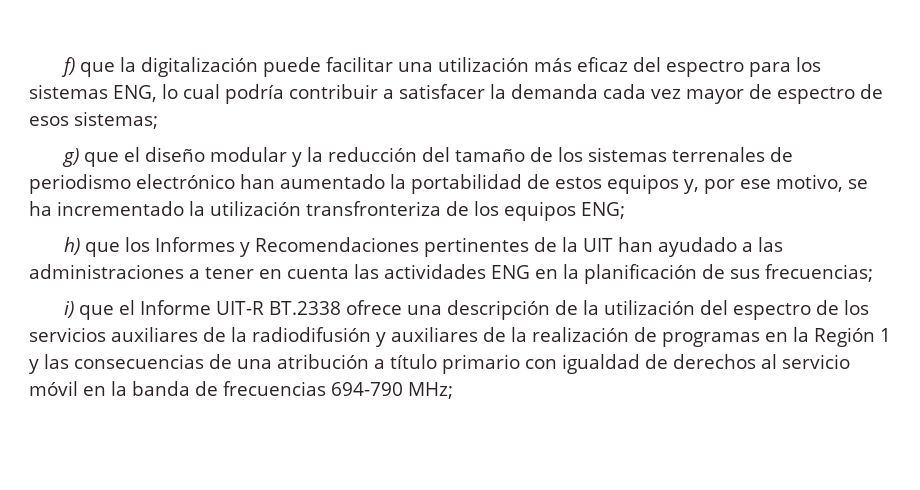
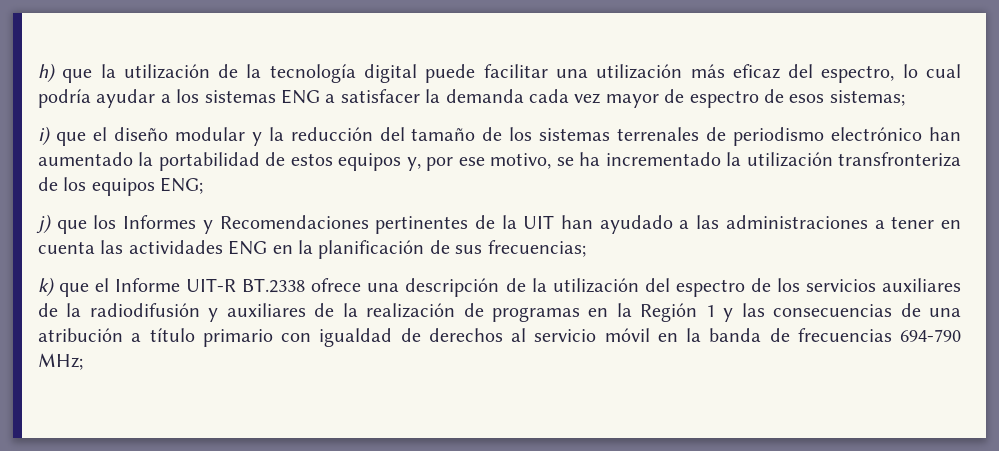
- f) que la digitalización puede facilitar una utilización más eficaz del espectro para los sistemas ENG, lo cual podría contribuir a satisfacer la demanda cada vez mayor de espectro de esos sistemas;
+ h) que la utilización de la tecnología digital puede facilitar una utilización más eficaz del espectro, lo cual podría ayudar a los sistemas ENG a satisfacer la demanda cada vez mayor de espectro de esos sistemas;
- g) que el diseño modular y la reducción del tamaño de los sistemas terrenales de periodismo electrónico han aumentado la portabilidad de estos equipos y, por ese motivo, se ha incrementado la utilización transfronteriza de los equipos ENG;
+ i) que el diseño modular y la reducción del tamaño de los sistemas terrenales de periodismo electrónico han aumentado la portabilidad de estos equipos y, por ese motivo, se ha incrementado la utilización transfronteriza de los equipos ENG;
- h) que los Informes y Recomendaciones pertinentes de la UIT han ayudado a las administraciones a tener en cuenta las actividades ENG en la planificación de sus frecuencias;
+ j) que los Informes y Recomendaciones pertinentes de la UIT han ayudado a las administraciones a tener en cuenta las actividades ENG en la planificación de sus frecuencias;
- i) que el Informe UIT-R BT.2338 ofrece una descripción de la utilización del espectro de los servicios auxiliares de la radiodifusión y auxiliares de la realización de programas en la Región 1 y las consecuencias de una atribución a título primario con igualdad de derechos al servicio móvil en la banda de frecuencias 694-790 MHz;
+ k) que el Informe UIT-R BT.2338 ofrece una descripción de la utilización del espectro de los servicios auxiliares de la radiodifusión y auxiliares de la realización de programas en la Región 1 y las consecuencias de una atribución a título primario con igualdad de derechos al servicio móvil en la banda de frecuencias 694-790 MHz;

